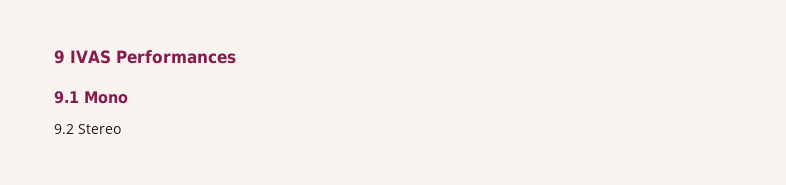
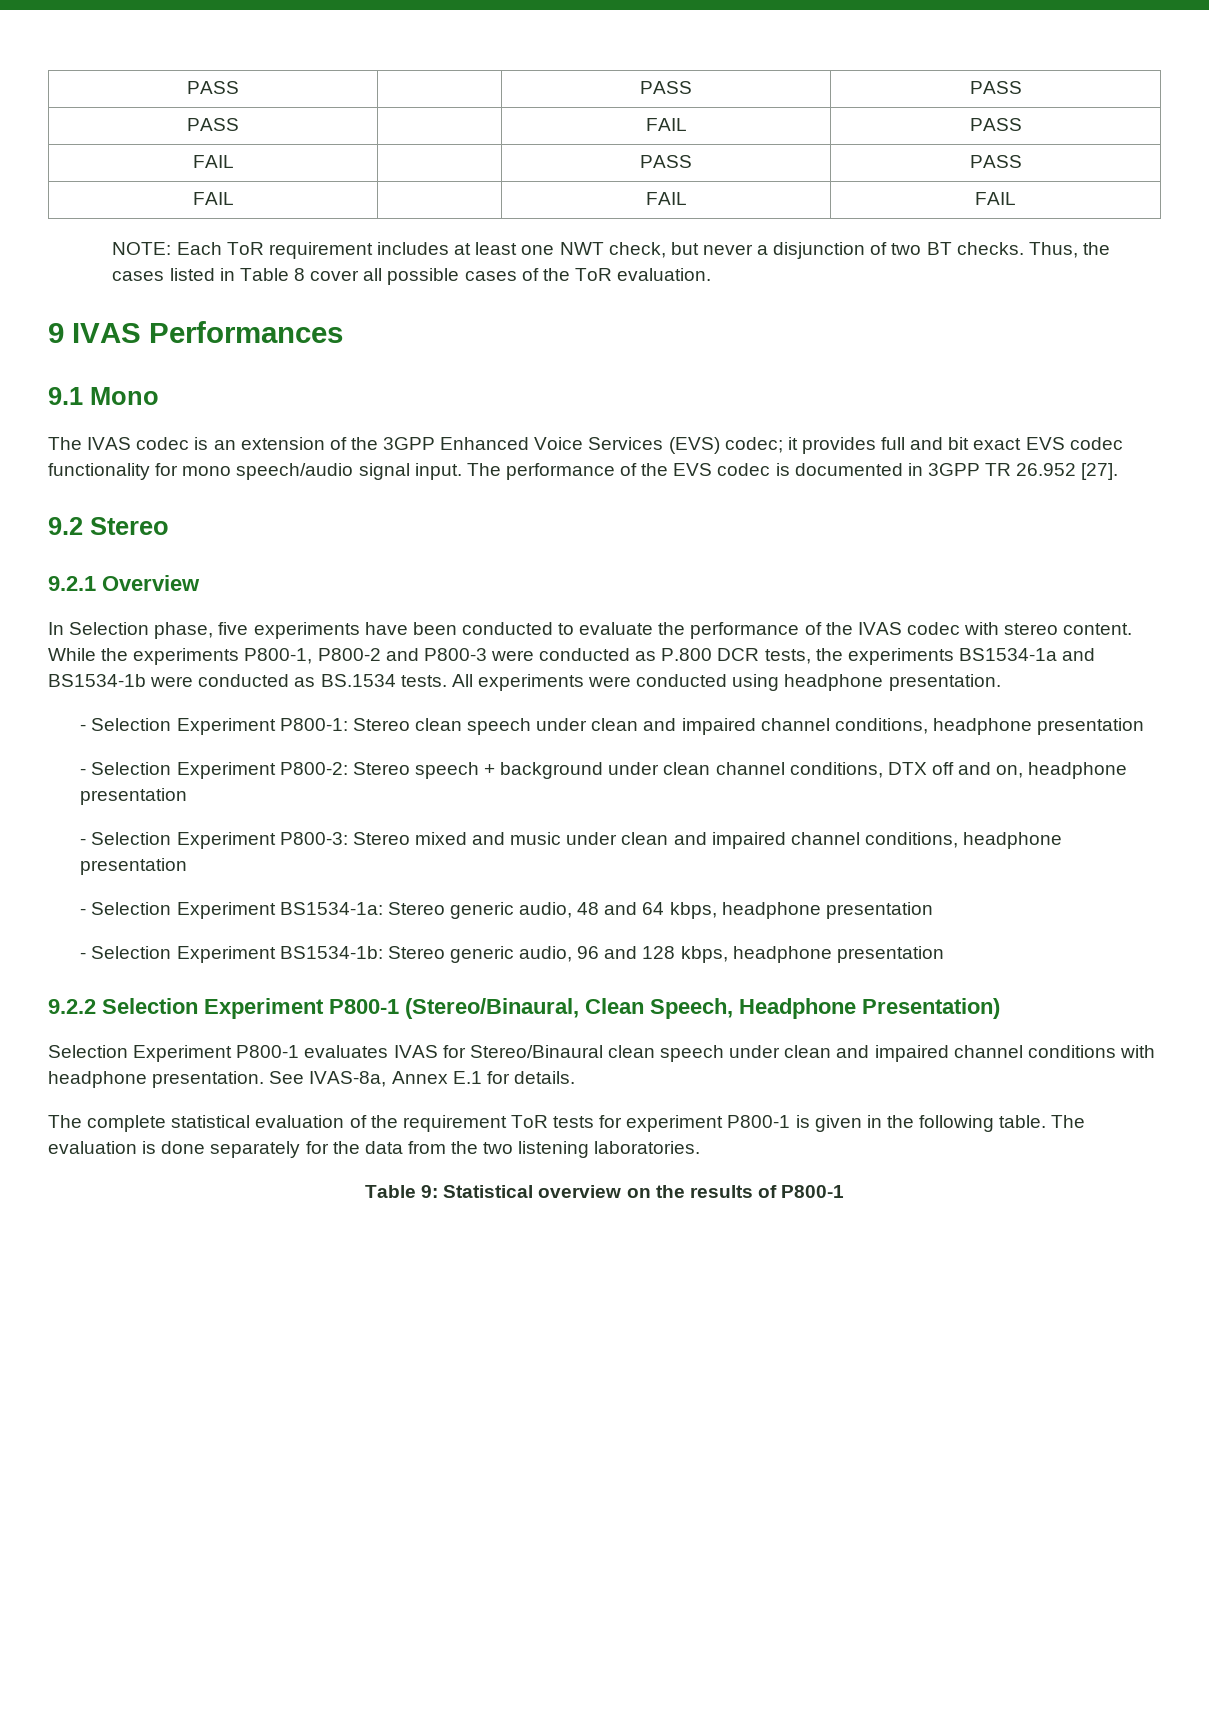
+ PASS | | PASS | PASS
+ PASS | | FAIL | PASS
+ FAIL | | PASS | PASS
+ FAIL | | FAIL | FAIL
+ NOTE: Each ToR requirement includes at least one NWT check, but never a disjunction of two BT checks. Thus, the cases listed in Table 8 cover all possible cases of the ToR evaluation.
+ The IVAS codec is an extension of the 3GPP Enhanced Voice Services (EVS) codec; it provides full and bit exact EVS codec functionality for mono speech/audio signal input. The performance of the EVS codec is documented in 3GPP TR 26.952 [27].
  9.2 Stereo
+ 9.2.1 Overview
+ In Selection phase, five experiments have been conducted to evaluate the performance of the IVAS codec with stereo content. While the experiments P800-1, P800-2 and P800-3 were conducted as P.800 DCR tests, the experiments BS1534-1a and BS1534-1b were conducted as BS.1534 tests. All experiments were conducted using headphone presentation.
+ - Selection Experiment P800-1: Stereo clean speech under clean and impaired channel conditions, headphone presentation
+ - Selection Experiment P800-2: Stereo speech + background under clean channel conditions, DTX off and on, headphone presentation
+ - Selection Experiment P800-3: Stereo mixed and music under clean and impaired channel conditions, headphone presentation
+ - Selection Experiment BS1534-1a: Stereo generic audio, 48 and 64 kbps, headphone presentation
+ - Selection Experiment BS1534-1b: Stereo generic audio, 96 and 128 kbps, headphone presentation
+ 9.2.2 Selection Experiment P800-1 (Stereo/Binaural, Clean Speech, Headphone Presentation)
+ Selection Experiment P800-1 evaluates IVAS for Stereo/Binaural clean speech under clean and impaired channel conditions with headphone presentation. See IVAS-8a, Annex E.1 for details.
+ The complete statistical evaluation of the requirement ToR tests for experiment P800-1 is given in the following table. The evaluation is done separately for the data from the two listening laboratories.
+ Table 9: Statistical overview on the results of P800-1

